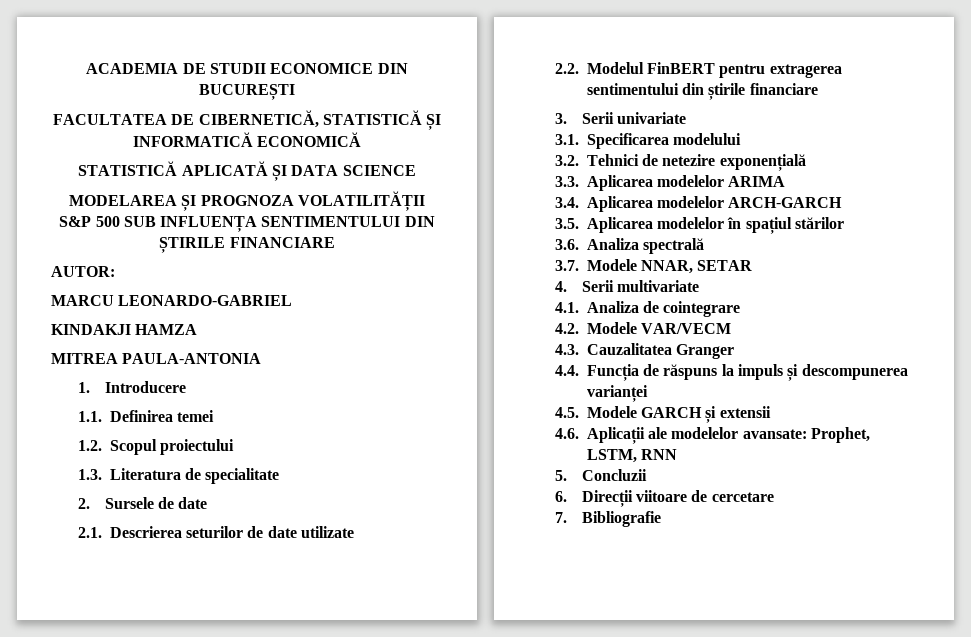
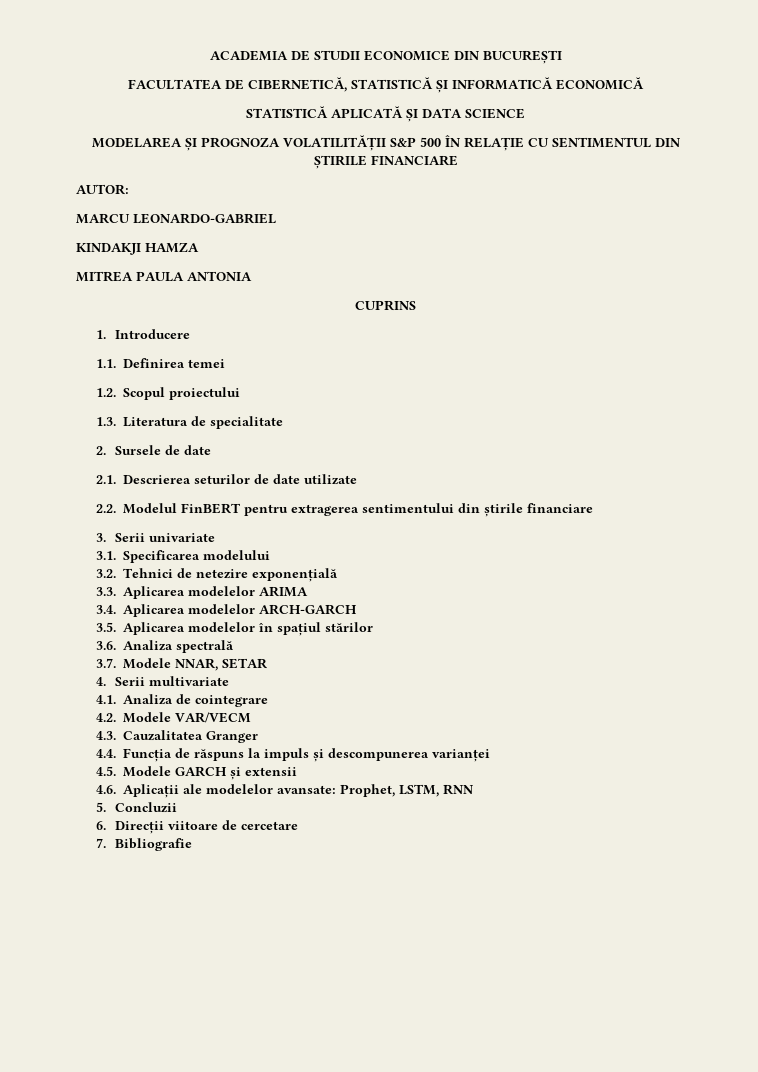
- MODELAREA ȘI PROGNOZA VOLATILITĂȚII S&P 500 SUB INFLUENȚA SENTIMENTULUI DIN ȘTIRILE FINANCIARE
+ MODELAREA ȘI PROGNOZA VOLATILITĂȚII S&P 500 ÎN RELAȚIE CU SENTIMENTUL DIN ȘTIRILE FINANCIARE
- MITREA PAULA-ANTONIA
+ MITREA PAULA ANTONIA
+ CUPRINS

